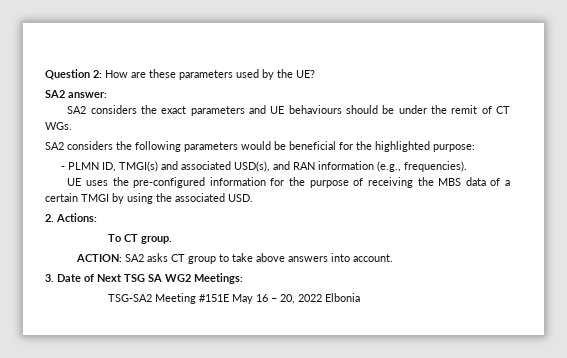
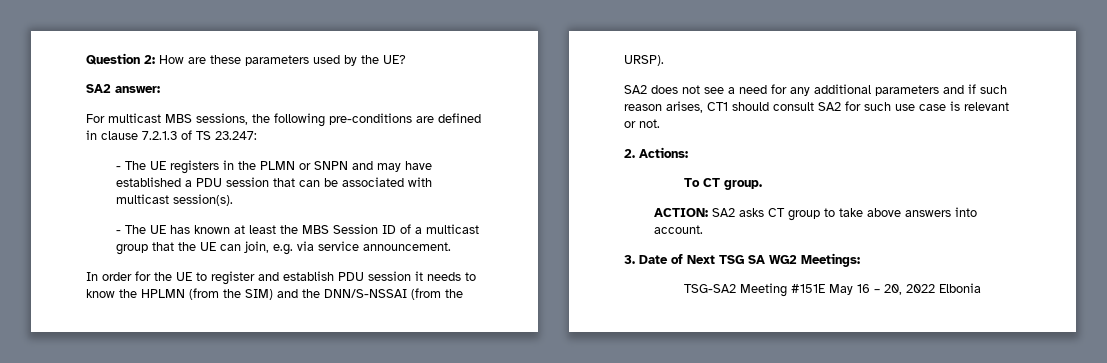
- SA2 considers the exact parameters and UE behaviours should be under the remit of CT WGs.
- SA2 considers the following parameters would be beneficial for the highlighted purpose:
- - PLMN ID, TMGI(s) and associated USD(s), and RAN information (e.g., frequencies).
- UE uses the pre-configured information for the purpose of receiving the MBS data of a certain TMGI by using the associated USD.
+ For multicast MBS sessions, the following pre-conditions are defined in clause 7.2.1.3 of TS 23.247:
+ - The UE registers in the PLMN or SNPN and may have established a PDU session that can be associated with multicast session(s).
+ - The UE has known at least the MBS Session ID of a multicast group that the UE can join, e.g. via service announcement.
+ In order for the UE to register and establish PDU session it needs to know the HPLMN (from the SIM) and the DNN/S-NSSAI (from the URSP).
+ SA2 does not see a need for any additional parameters and if such reason arises, CT1 should consult SA2 for such use case is relevant or not.

